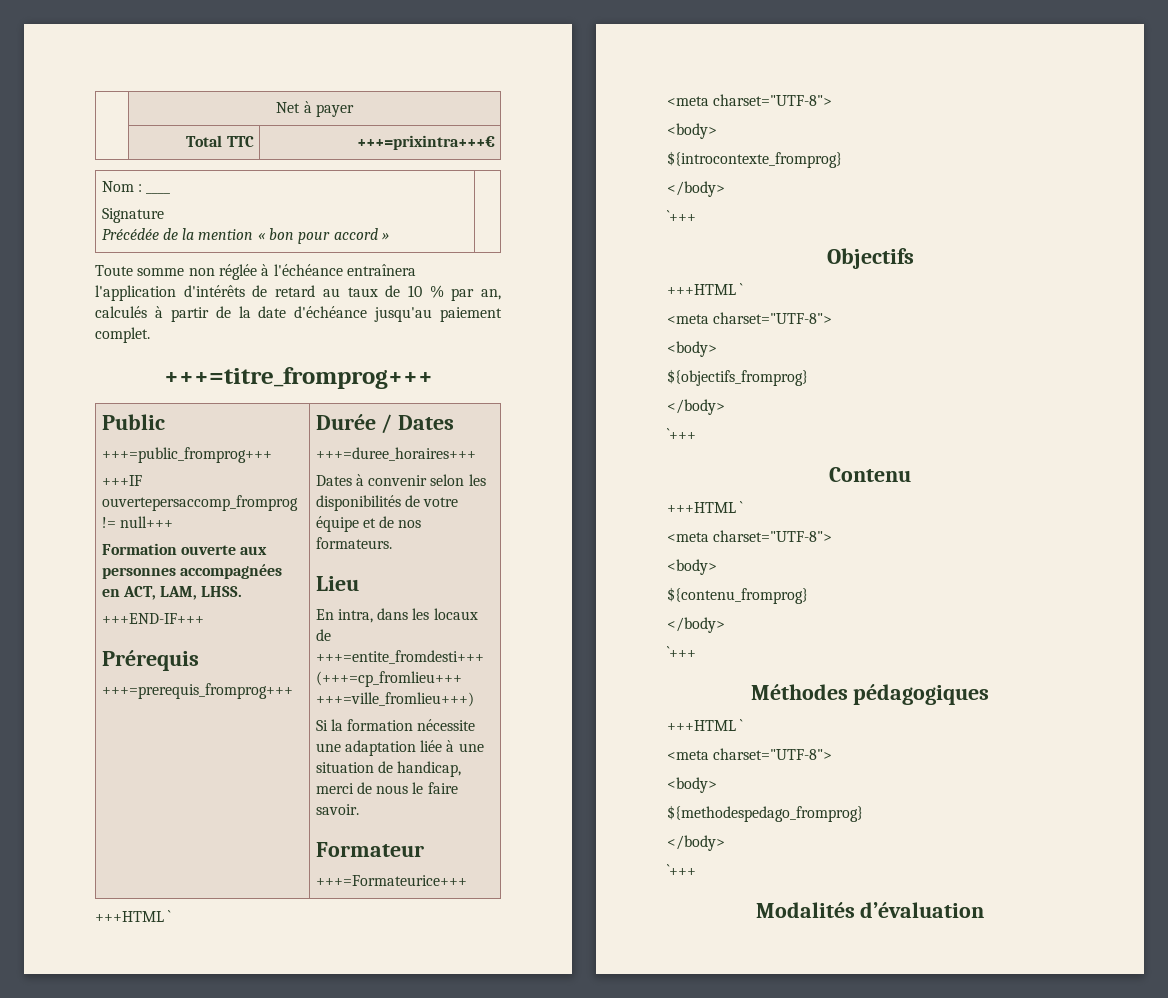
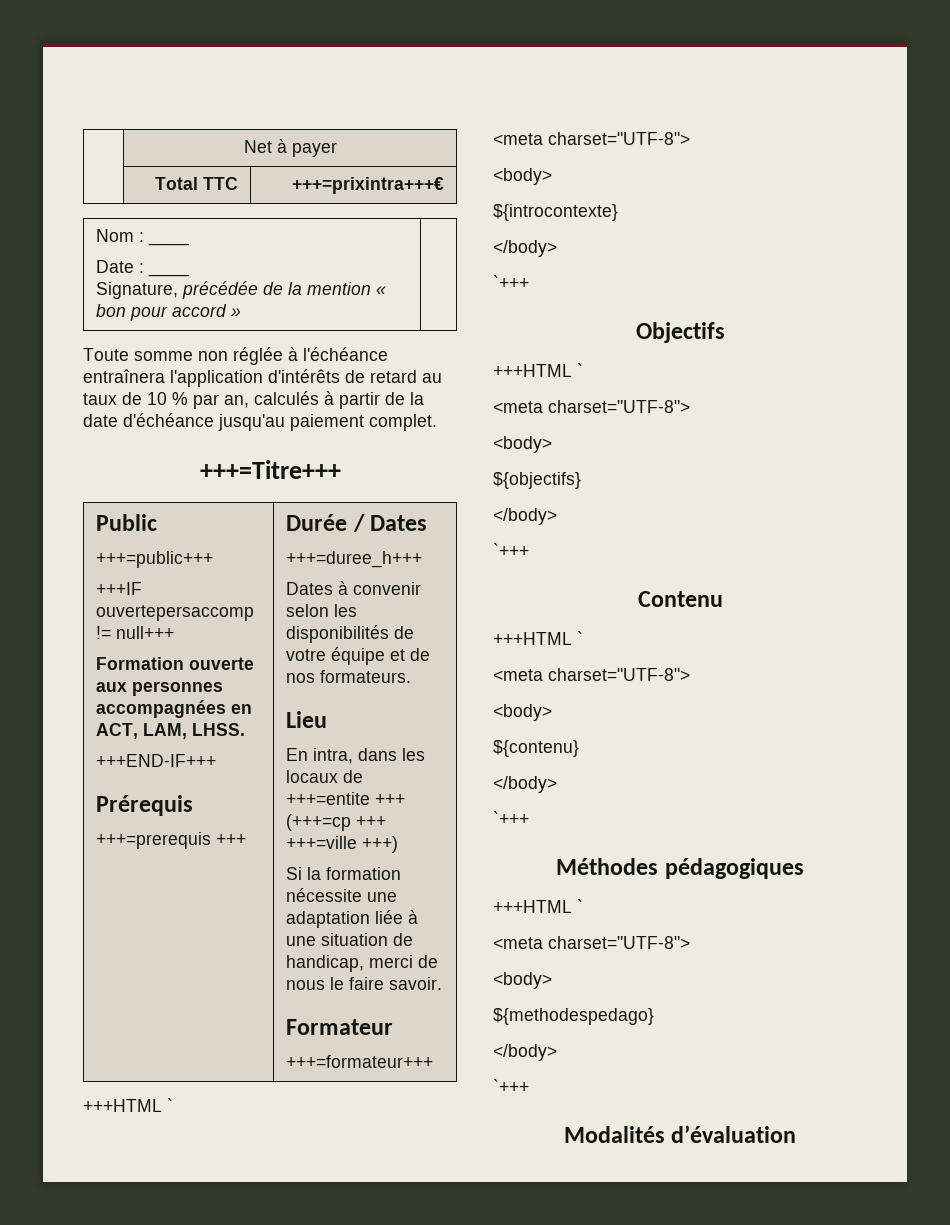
  Nom : ____
- Signature
- Précédée de la mention « bon pour accord » |
+ Date : ____
+ Signature, précédée de la mention « bon pour accord » |
- +++=titre_fromprog+++
+ +++=Titre+++
- +++=public_fromprog+++
+ +++=public+++
- +++IF ouvertepersaccomp_fromprog != null+++
+ +++IF ouvertepersaccomp != null+++
- +++=prerequis_fromprog+++
+ +++=prerequis +++
- +++=duree_horaires+++
+ +++=duree_h+++
- En intra, dans les locaux de +++=entite_fromdesti+++ (+++=cp_fromlieu+++ +++=ville_fromlieu+++)
+ En intra, dans les locaux de +++=entite +++ (+++=cp +++ +++=ville +++)
- +++=Formateurice+++
+ +++=formateur+++
  +++HTML `
  <meta charset="UTF-8">
  <body>
- ${introcontexte_fromprog}
+ ${introcontexte}
- ${objectifs_fromprog}
+ ${objectifs}
- ${contenu_fromprog}
+ ${contenu}
- ${methodespedago_fromprog}
+ ${methodespedago}

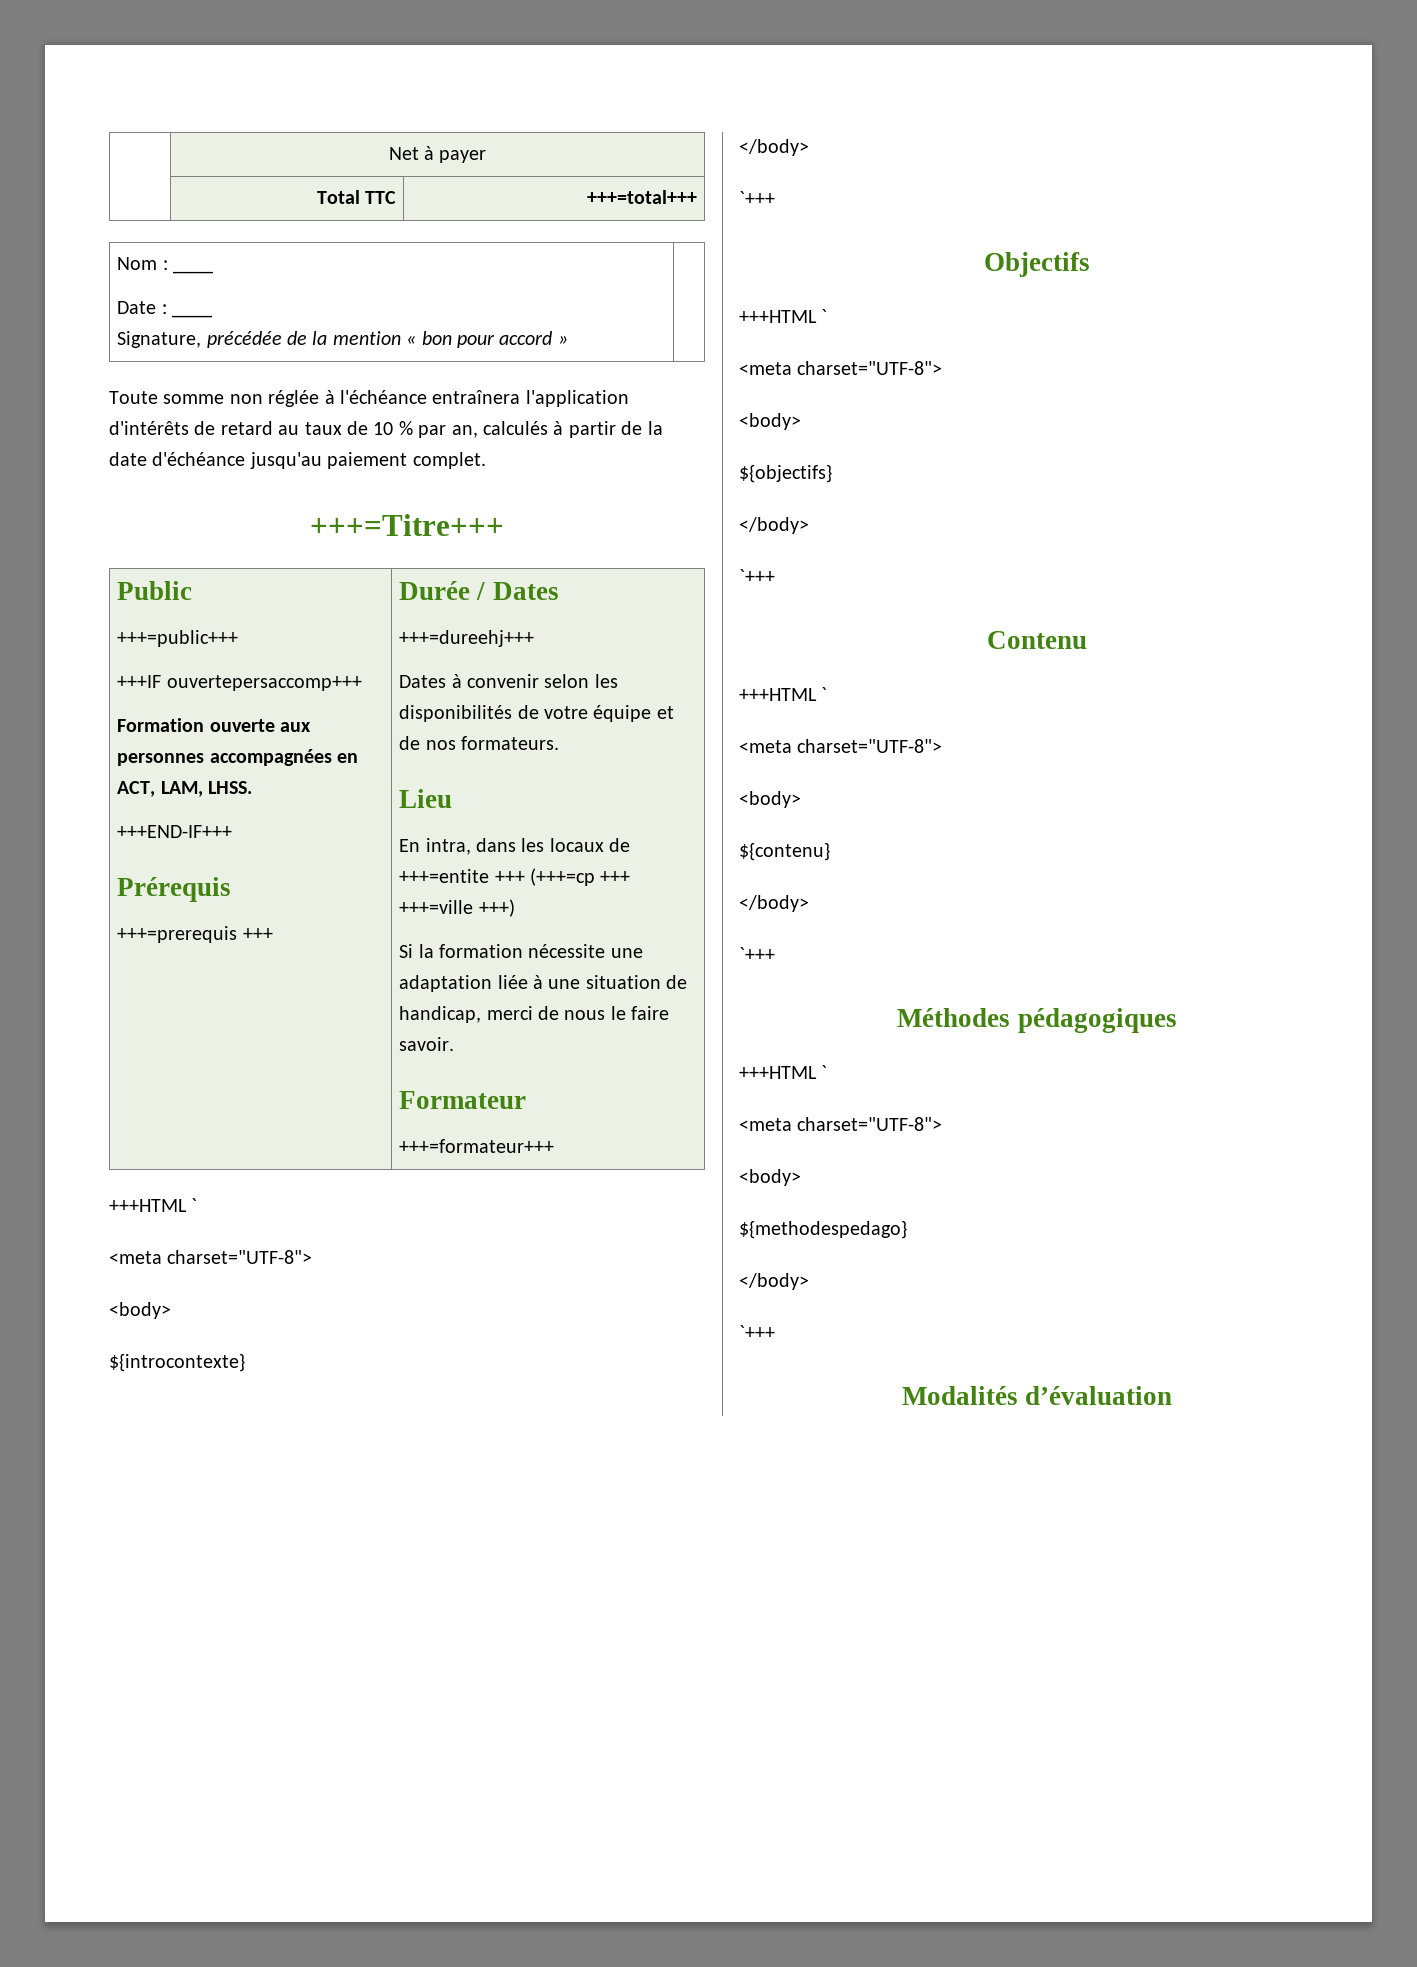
- | Total TTC | +++=prixintra+++€
+ | Total TTC | +++=total+++
- +++IF ouvertepersaccomp != null+++
+ +++IF ouvertepersaccomp+++
- +++=duree_h+++
+ +++=dureehj+++

